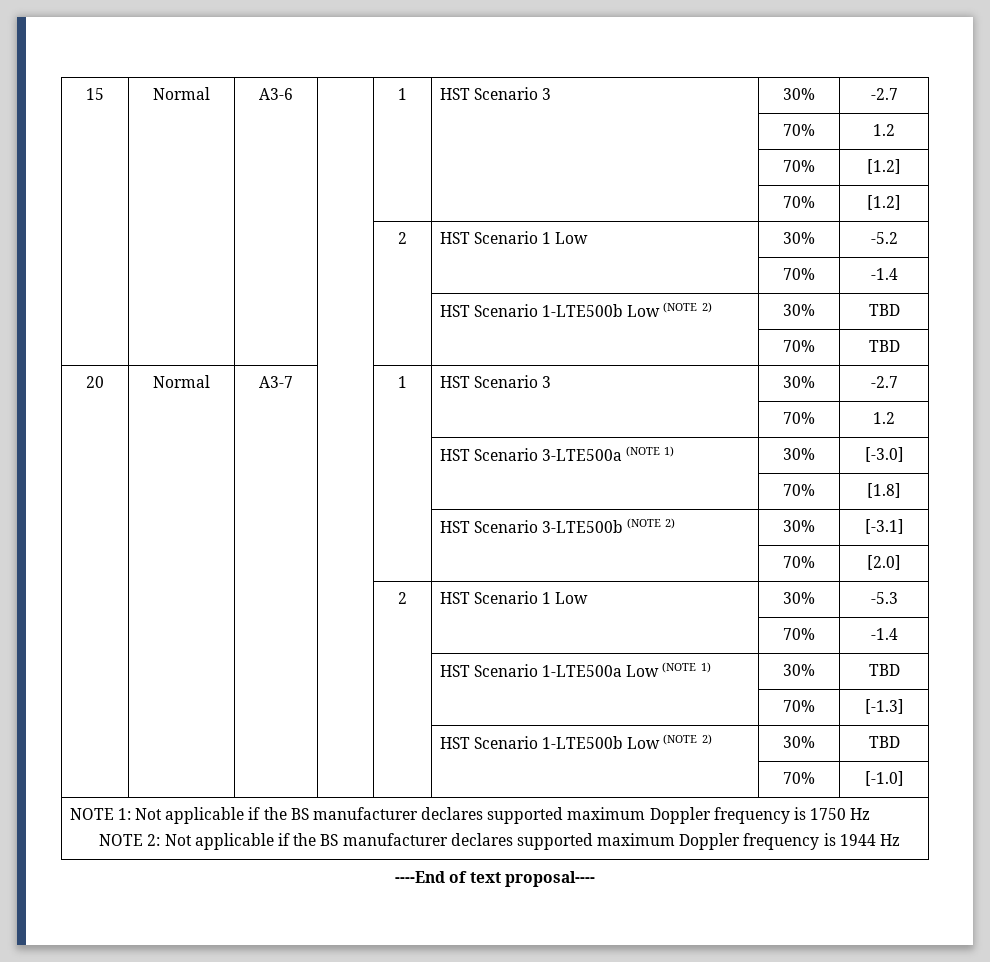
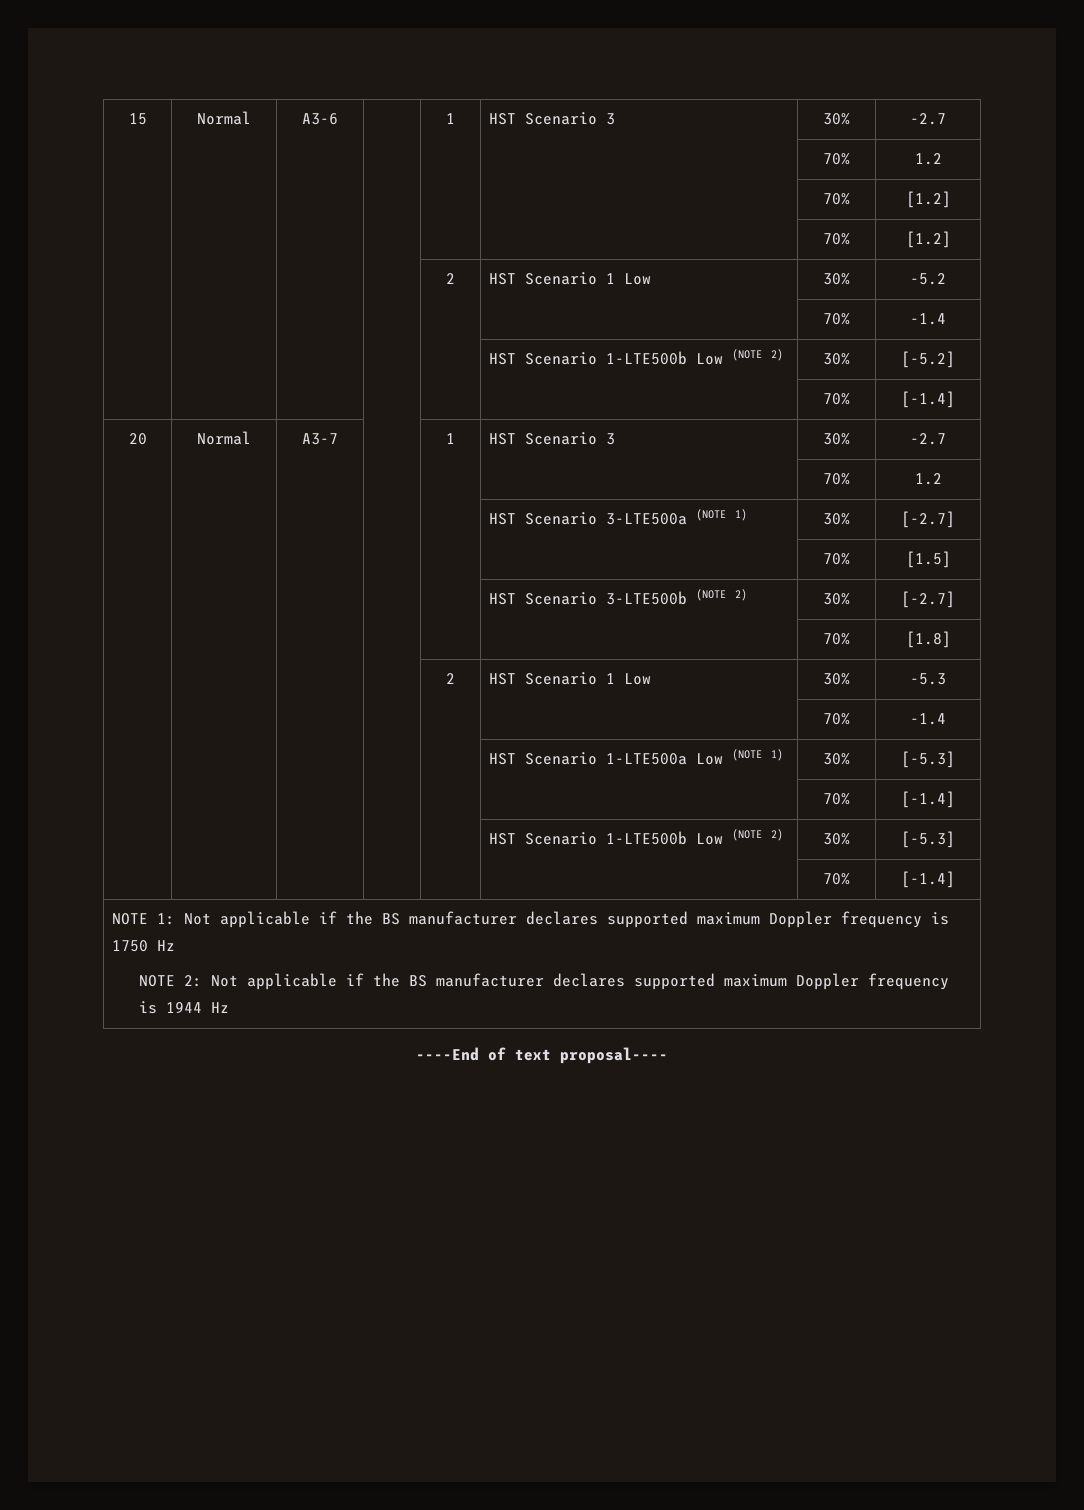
  | | | | 2 | HST Scenario 1 Low | 30% | -5.2
  | | | | | | 70% | -1.4
- | | | | | HST Scenario 1-LTE500b Low (NOTE 2) | 30% | TBD
- | | | | | | 70% | TBD
+ | | | | | HST Scenario 1-LTE500b Low (NOTE 2) | 30% | [-5.2]
+ | | | | | | 70% | [-1.4]
- | | | | | HST Scenario 3-LTE500a (NOTE 1) | 30% | [-3.0]
- | | | | | | 70% | [1.8]
+ | | | | | HST Scenario 3-LTE500a (NOTE 1) | 30% | [-2.7]
+ | | | | | | 70% | [1.5]
- | | | | | HST Scenario 3-LTE500b (NOTE 2) | 30% | [-3.1]
- | | | | | | 70% | [2.0]
+ | | | | | HST Scenario 3-LTE500b (NOTE 2) | 30% | [-2.7]
+ | | | | | | 70% | [1.8]
- | | | | | HST Scenario 1-LTE500a Low (NOTE 1) | 30% | TBD
- | | | | | | 70% | [-1.3]
- | | | | | HST Scenario 1-LTE500b Low (NOTE 2) | 30% | TBD
- | | | | | | 70% | [-1.0]
+ | | | | | HST Scenario 1-LTE500a Low (NOTE 1) | 30% | [-5.3]
+ | | | | | | 70% | [-1.4]
+ | | | | | HST Scenario 1-LTE500b Low (NOTE 2) | 30% | [-5.3]
+ | | | | | | 70% | [-1.4]

